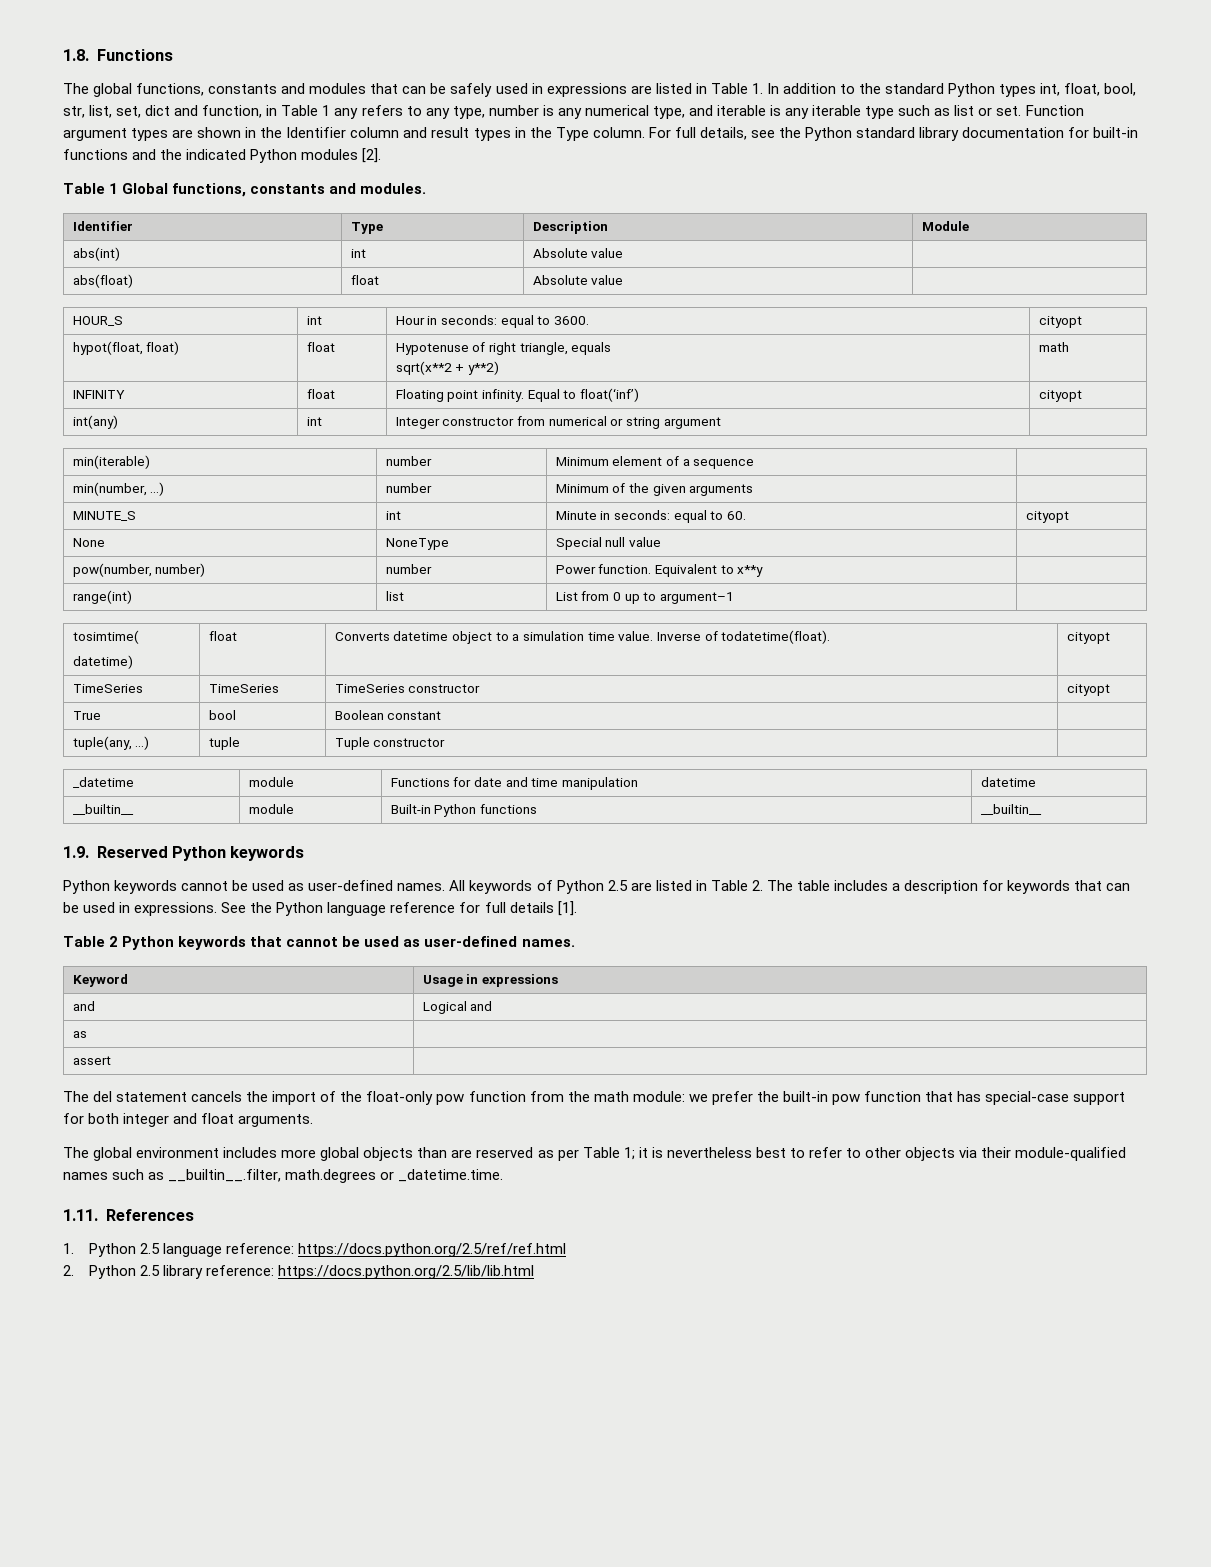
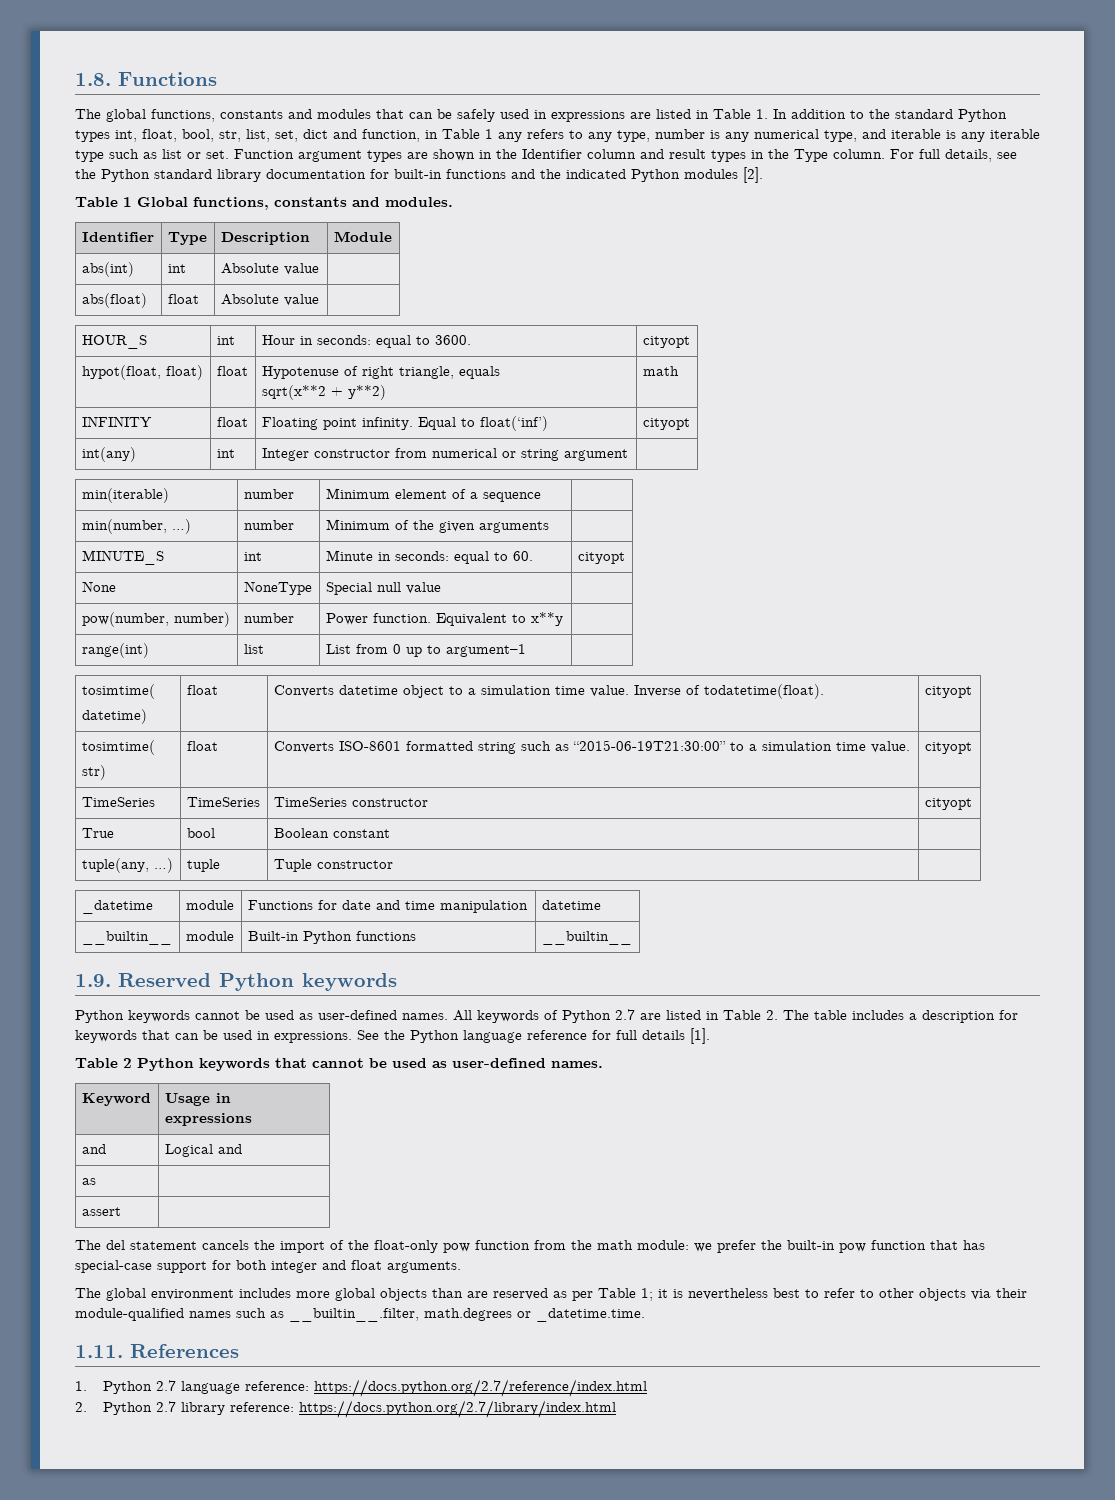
  range(int) | list | List from 0 up to argument–1 |
  tosimtime(
  datetime) | float | Converts datetime object to a simulation time value. Inverse of todatetime(float). | cityopt
+ tosimtime(
+ str) | float | Converts ISO-8601 formatted string such as “2015-06-19T21:30:00” to a simulation time value. | cityopt
- All keywords of Python 2.5 are listed in Table 2. The table includes a description for keywords that can be used in expressions.
+ All keywords of Python 2.7 are listed in Table 2. The table includes a description for keywords that can be used in expressions.
- 1. Python 2.5 language reference: https://docs.python.org/2.5/ref/ref.html
+ 1. Python 2.7 language reference: https://docs.python.org/2.7/reference/index.html
- 2. Python 2.5 library reference: https://docs.python.org/2.5/lib/lib.html
+ 2. Python 2.7 library reference: https://docs.python.org/2.7/library/index.html

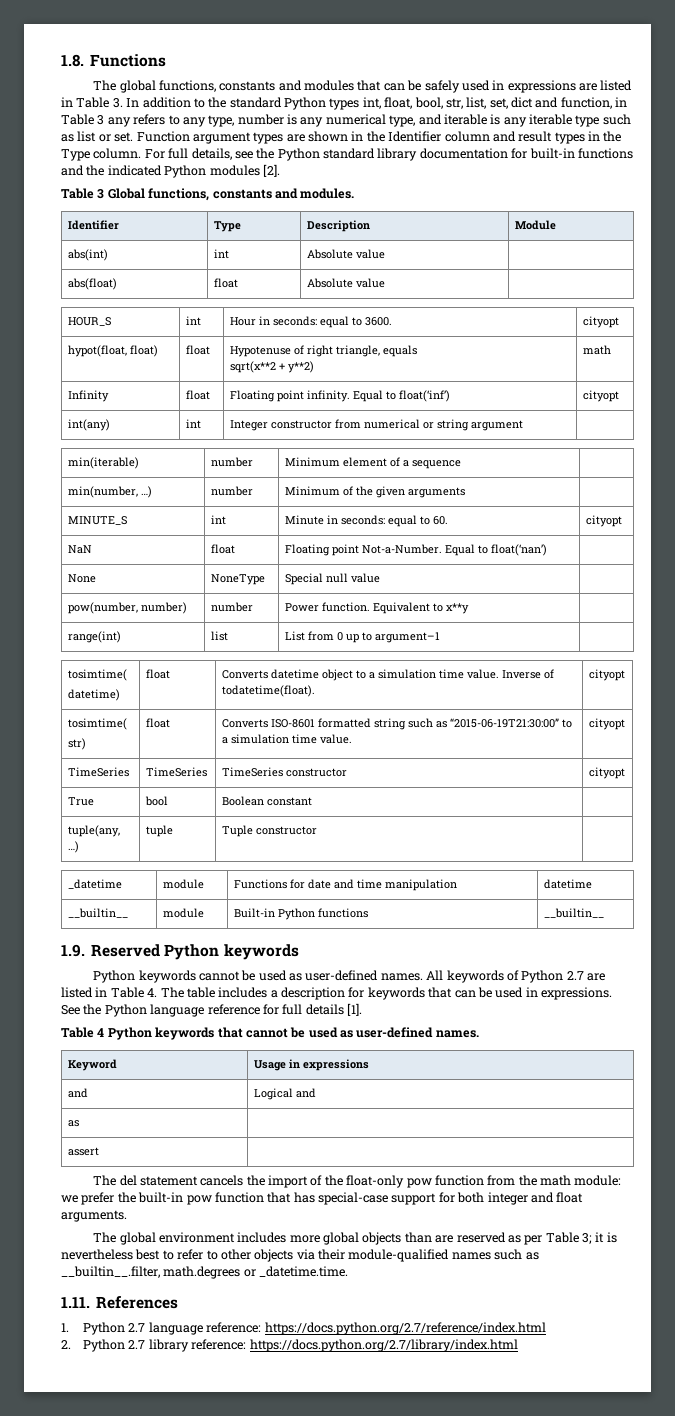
- The global functions, constants and modules that can be safely used in expressions are listed in Table 1. In addition to the standard Python types int, float, bool, str, list, set, dict and function, in Table 1 any refers to any type, number is any numerical type, and iterable is any iterable type such as list or set.
+ The global functions, constants and modules that can be safely used in expressions are listed in Table 3. In addition to the standard Python types int, float, bool, str, list, set, dict and function, in Table 3 any refers to any type, number is any numerical type, and iterable is any iterable type such as list or set.
- Table 1 Global functions, constants and modules.
+ Table 3 Global functions, constants and modules.
- INFINITY | float | Floating point infinity. Equal to float(‘inf’) | cityopt
+ Infinity | float | Floating point infinity. Equal to float(‘inf’) | cityopt
+ NaN | float | Floating point Not-a-Number. Equal to float(‘nan’) |
- All keywords of Python 2.7 are listed in Table 2. The table includes a description for keywords that can be used in expressions.
+ All keywords of Python 2.7 are listed in Table 4. The table includes a description for keywords that can be used in expressions.
- Table 2 Python keywords that cannot be used as user-defined names.
+ Table 4 Python keywords that cannot be used as user-defined names.
- The global environment includes more global objects than are reserved as per Table 1; it is nevertheless best to refer to other objects via their module-qualified names such as __builtin__.filter, math.degrees or _datetime.time.
+ The global environment includes more global objects than are reserved as per Table 3; it is nevertheless best to refer to other objects via their module-qualified names such as __builtin__.filter, math.degrees or _datetime.time.

